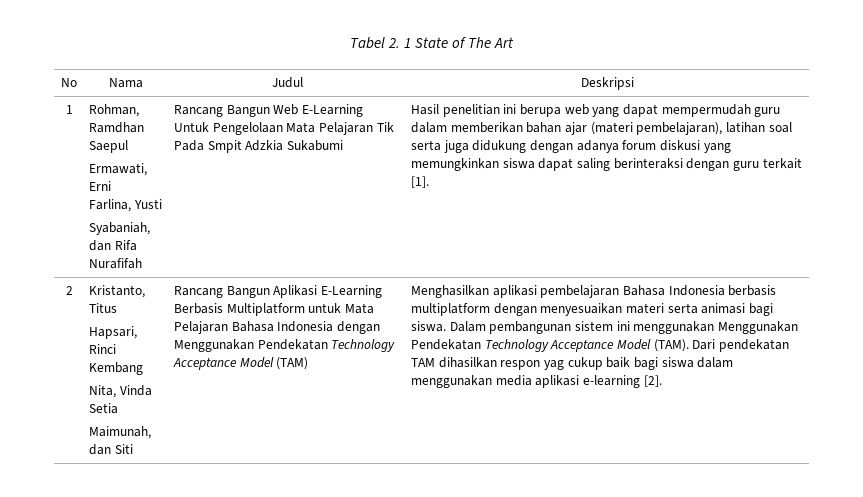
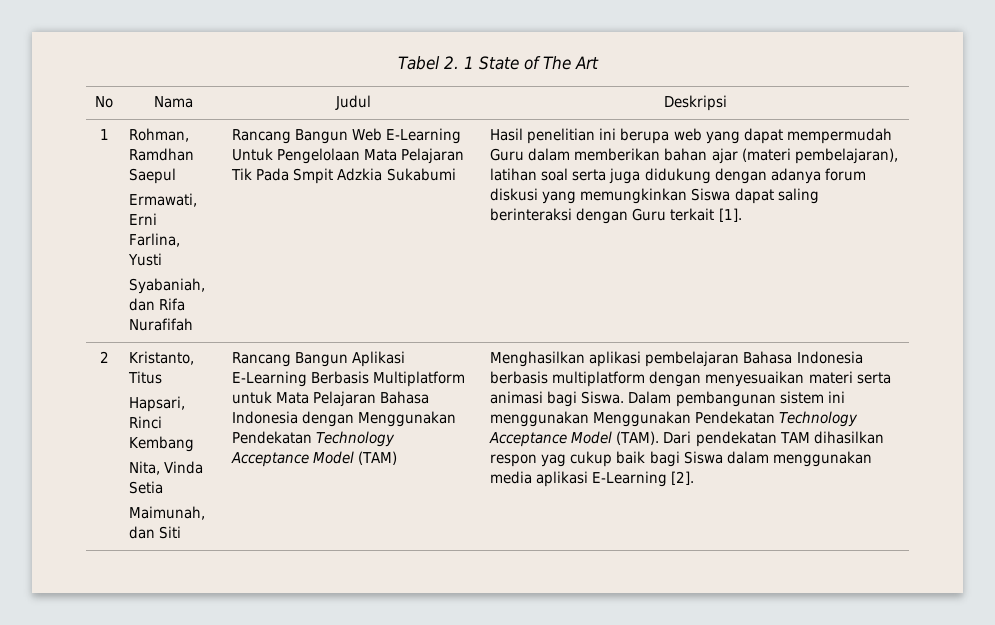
- Hasil penelitian ini berupa web yang dapat mempermudah guru dalam memberikan bahan ajar (materi pembelajaran), latihan soal serta juga didukung dengan adanya forum diskusi yang memungkinkan siswa dapat saling berinteraksi dengan guru terkait [1].
+ Hasil penelitian ini berupa web yang dapat mempermudah Guru dalam memberikan bahan ajar (materi pembelajaran), latihan soal serta juga didukung dengan adanya forum diskusi yang memungkinkan Siswa dapat saling berinteraksi dengan Guru terkait [1].
- Menghasilkan aplikasi pembelajaran Bahasa Indonesia berbasis multiplatform dengan menyesuaikan materi serta animasi bagi siswa.
+ Menghasilkan aplikasi pembelajaran Bahasa Indonesia berbasis multiplatform dengan menyesuaikan materi serta animasi bagi Siswa.
- Dari pendekatan TAM dihasilkan respon yag cukup baik bagi siswa dalam menggunakan media aplikasi e-learning [2].
+ Dari pendekatan TAM dihasilkan respon yag cukup baik bagi Siswa dalam menggunakan media aplikasi E-Learning [2].

